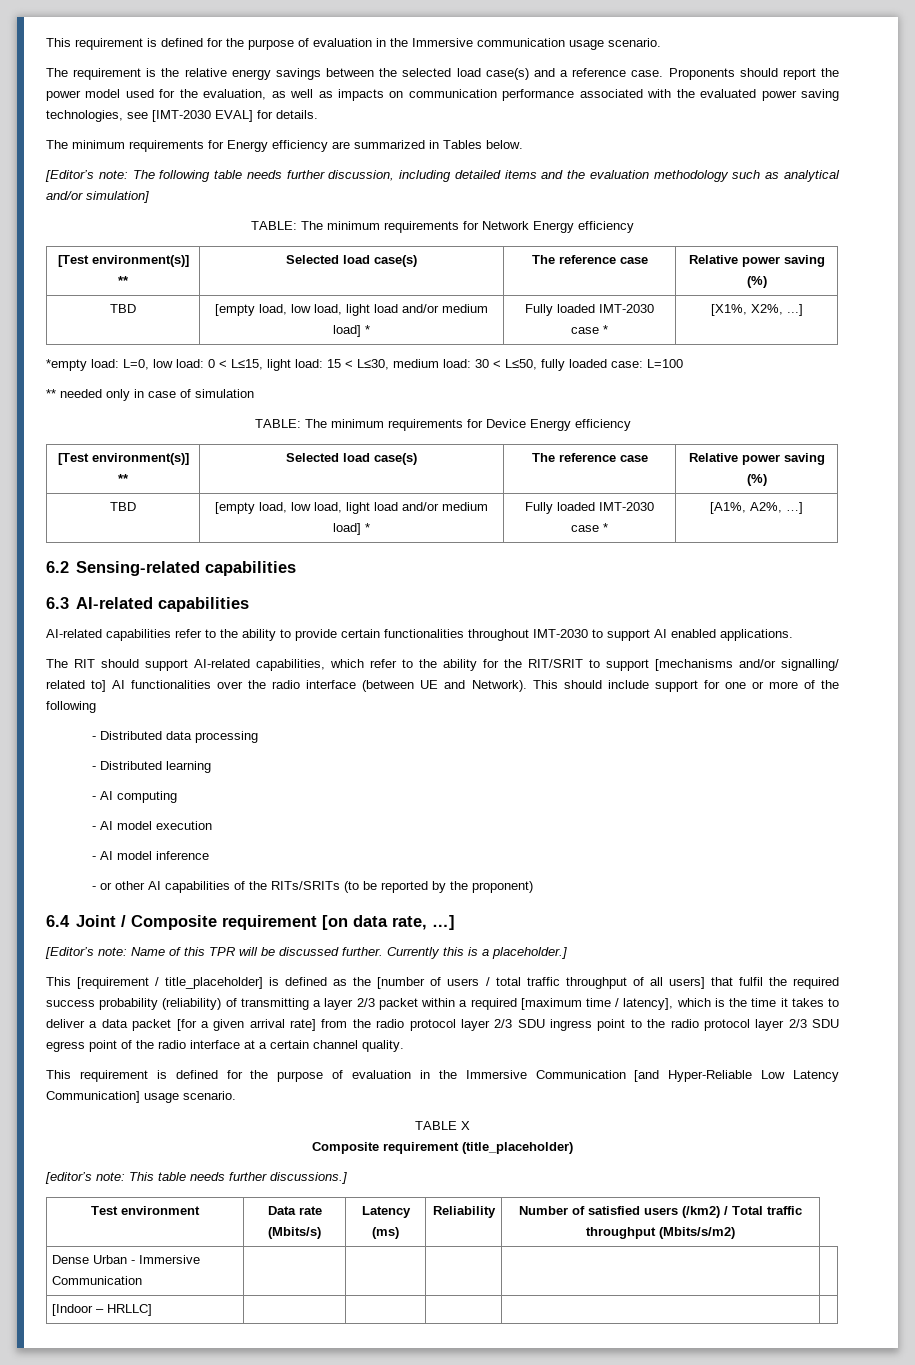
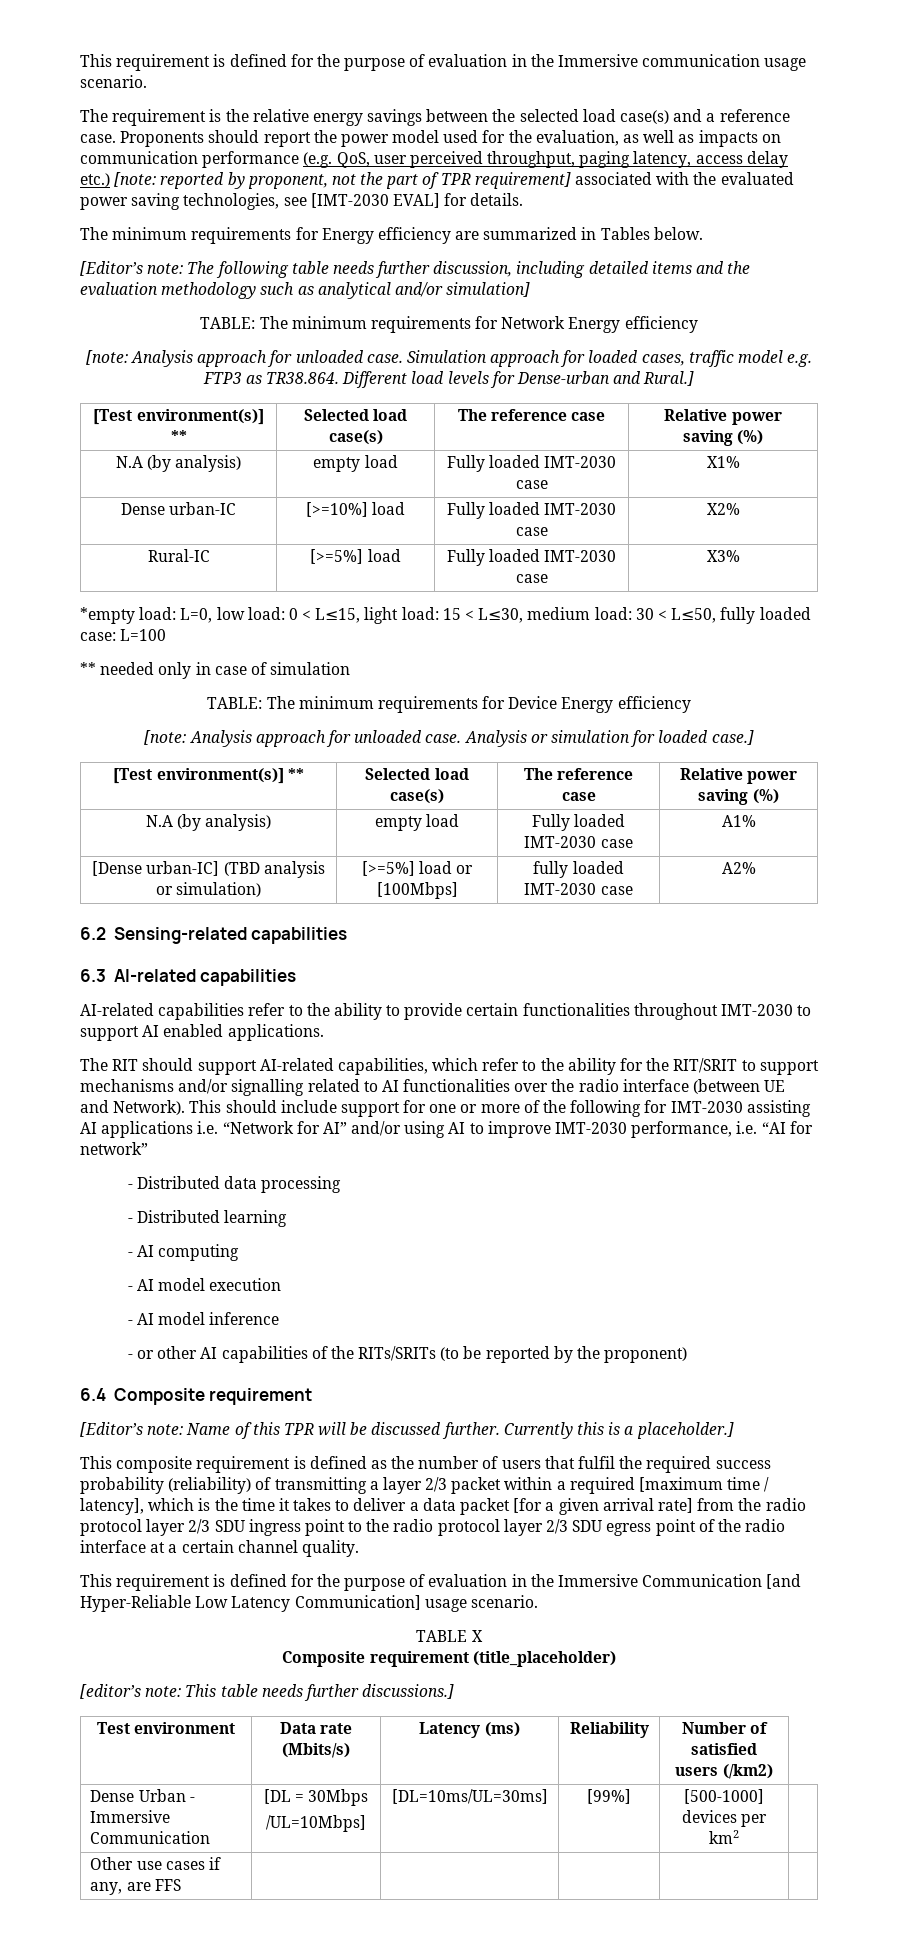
- Proponents should report the power model used for the evaluation, as well as impacts on communication performance associated with the evaluated power saving technologies, see [IMT-2030 EVAL] for details.
+ Proponents should report the power model used for the evaluation, as well as impacts on communication performance (e.g. QoS, user perceived throughput, paging latency, access delay etc.) [note: reported by proponent, not the part of TPR requirement] associated with the evaluated power saving technologies, see [IMT-2030 EVAL] for details.
+ [note: Analysis approach for unloaded case. Simulation approach for loaded cases, traffic model e.g. FTP3 as TR38.864. Different load levels for Dense-urban and Rural.]
- TBD | [empty load, low load, light load and/or medium load] * | Fully loaded IMT-2030 case * | [X1%, X2%, ...]
+ N.A (by analysis) | empty load | Fully loaded IMT-2030 case | X1%
+ Dense urban-IC | [>=10%] load | Fully loaded IMT-2030 case | X2%
+ Rural-IC | [>=5%] load | Fully loaded IMT-2030 case | X3%
+ [note: Analysis approach for unloaded case. Analysis or simulation for loaded case.]
- TBD | [empty load, low load, light load and/or medium load] * | Fully loaded IMT-2030 case * | [A1%, A2%, …]
+ N.A (by analysis) | empty load | Fully loaded IMT-2030 case | A1%
+ [Dense urban-IC] (TBD analysis or simulation) | [>=5%] load or [100Mbps] | fully loaded IMT-2030 case | A2%
- The RIT should support AI-related capabilities, which refer to the ability for the RIT/SRIT to support [mechanisms and/or signalling/ related to] AI functionalities over the radio interface (between UE and Network).
+ The RIT should support AI-related capabilities, which refer to the ability for the RIT/SRIT to support mechanisms and/or signalling related to AI functionalities over the radio interface (between UE and Network).
- This should include support for one or more of the following
+ This should include support for one or more of the following for IMT-2030 assisting AI applications i.e. “Network for AI” and/or using AI to improve IMT-2030 performance, i.e. “AI for network”
- 6.4 Joint / Composite requirement [on data rate, …]
+ 6.4 Composite requirement
- This [requirement / title_placeholder] is defined as the [number of users / total traffic throughput of all users] that fulfil the required success probability (reliability) of transmitting a layer 2/3 packet within a required [maximum time / latency], which is the time it takes to deliver a data packet [for a given arrival rate] from the radio protocol layer 2/3 SDU ingress point to the radio protocol layer 2/3 SDU egress point of the radio interface at a certain channel quality.
+ This composite requirement is defined as the number of users that fulfil the required success probability (reliability) of transmitting a layer 2/3 packet within a required [maximum time / latency], which is the time it takes to deliver a data packet [for a given arrival rate] from the radio protocol layer 2/3 SDU ingress point to the radio protocol layer 2/3 SDU egress point of the radio interface at a certain channel quality.
- Test environment | Data rate (Mbits/s) | Latency (ms) | Reliability | Number of satisfied users (/km2) / Total traffic throughput (Mbits/s/m2)
+ Test environment | Data rate (Mbits/s) | Latency (ms) | Reliability | Number of satisfied users (/km2)
- Dense Urban - Immersive Communication | | | | |
- [Indoor – HRLLC] | | | | |
+ Dense Urban - Immersive Communication | [DL = 30Mbps
+ /UL=10Mbps] | [DL=10ms/UL=30ms] | [99%] | [500-1000] devices per km2 |
+ Other use cases if any, are FFS | | | | |

